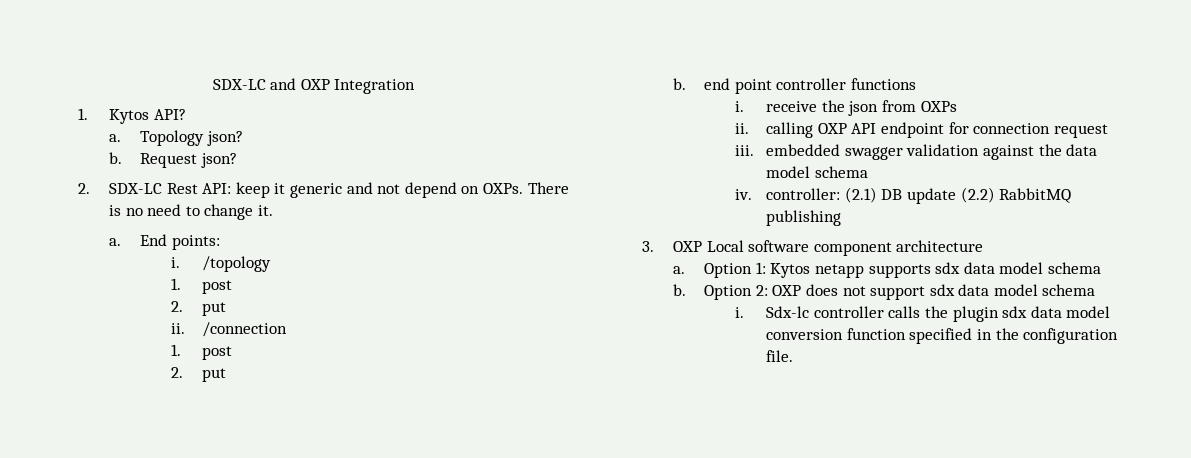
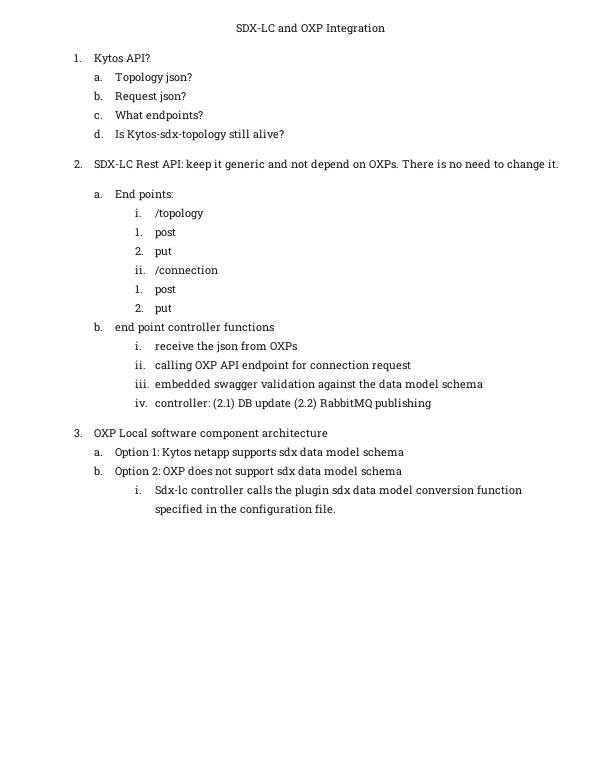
+ c. What endpoints?
+ d. Is Kytos-sdx-topology still alive?

